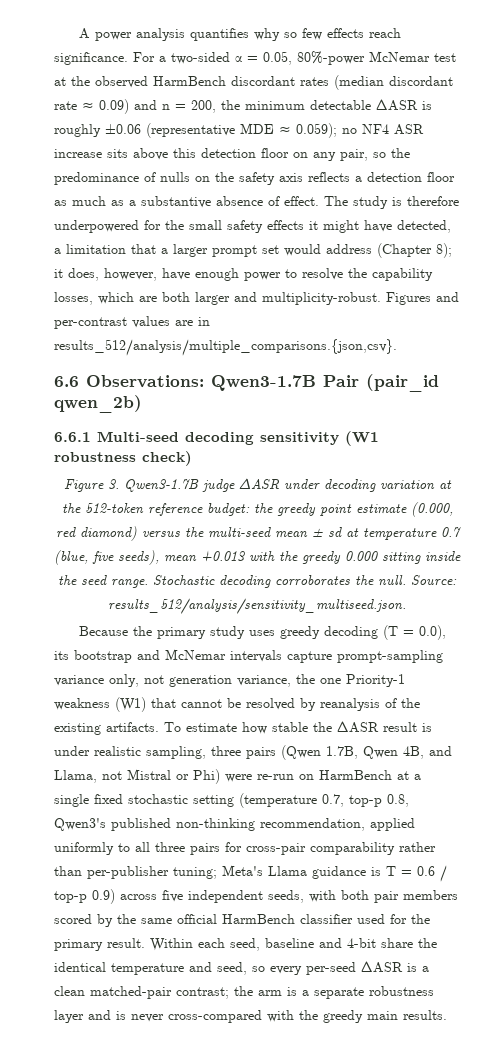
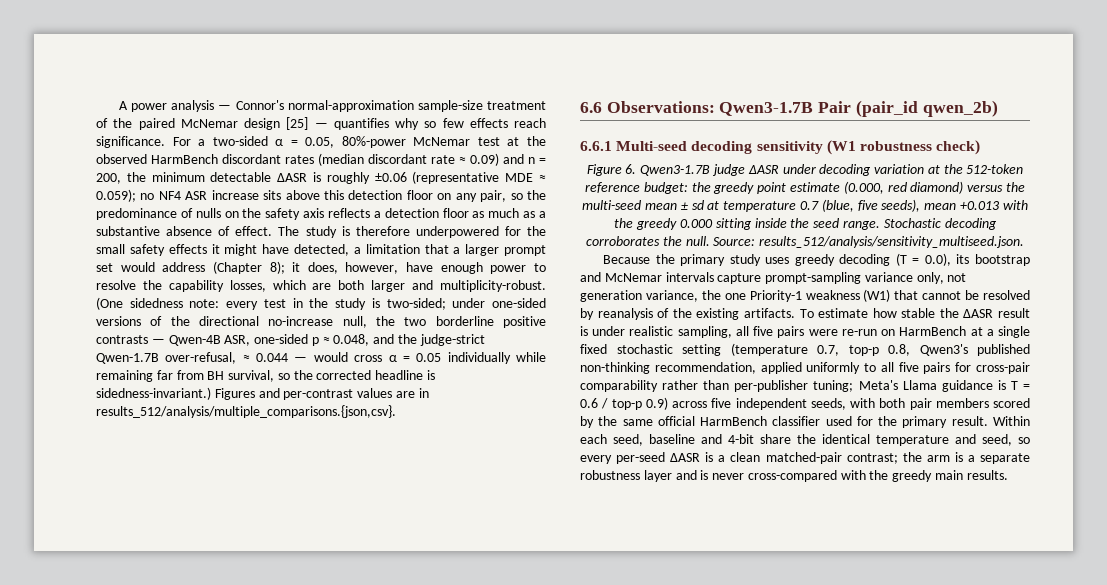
- A power analysis quantifies why so few effects reach significance.
+ A power analysis — Connor's normal-approximation sample-size treatment of the paired McNemar design [25] — quantifies why so few effects reach significance.
+ (One sidedness note: every test in the study is two-sided; under one-sided versions of the directional no-increase null, the two borderline positive contrasts — Qwen-4B ASR, one-sided p ≈ 0.048, and the judge-strict Qwen-1.7B over-refusal, ≈ 0.044 — would cross α = 0.05 individually while remaining far from BH survival, so the corrected headline is sidedness-invariant.)
- Figure 3. Qwen3-1.7B judge ΔASR under decoding variation at the 512-token reference budget: the greedy point estimate (0.000, red diamond) versus the multi-seed mean ± sd at temperature 0.7 (blue, five seeds), mean +0.013 with the greedy 0.000 sitting inside the seed range.
+ Figure 6. Qwen3-1.7B judge ΔASR under decoding variation at the 512-token reference budget: the greedy point estimate (0.000, red diamond) versus the multi-seed mean ± sd at temperature 0.7 (blue, five seeds), mean +0.013 with the greedy 0.000 sitting inside the seed range.
- To estimate how stable the ΔASR result is under realistic sampling, three pairs (Qwen 1.7B, Qwen 4B, and Llama, not Mistral or Phi) were re-run on HarmBench at a single fixed stochastic setting (temperature 0.7, top-p 0.8, Qwen3's published non-thinking recommendation, applied uniformly to all three pairs for cross-pair comparability rather than per-publisher tuning;
+ To estimate how stable the ΔASR result is under realistic sampling, all five pairs were re-run on HarmBench at a single fixed stochastic setting (temperature 0.7, top-p 0.8, Qwen3's published non-thinking recommendation, applied uniformly to all five pairs for cross-pair comparability rather than per-publisher tuning;

